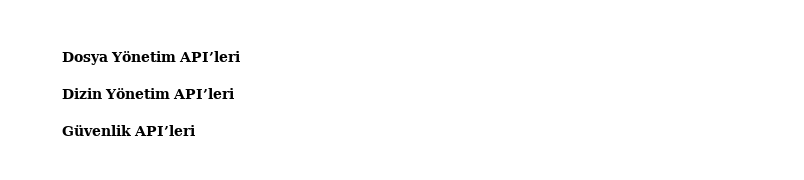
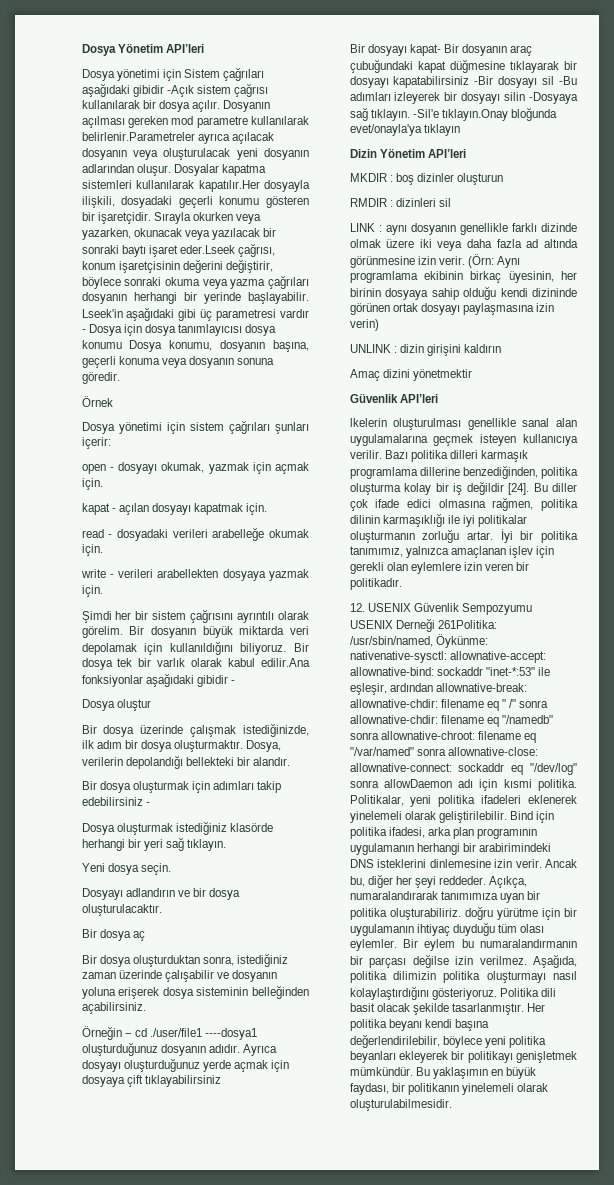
+ Dosya yönetimi için Sistem çağrıları aşağıdaki gibidir -Açık sistem çağrısı kullanılarak bir dosya açılır. Dosyanın açılması gereken mod parametre kullanılarak belirlenir.Parametreler ayrıca açılacak dosyanın veya oluşturulacak yeni dosyanın adlarından oluşur. Dosyalar kapatma sistemleri kullanılarak kapatılır.Her dosyayla ilişkili, dosyadaki geçerli konumu gösteren bir işaretçidir. Sırayla okurken veya yazarken, okunacak veya yazılacak bir sonraki baytı işaret eder.Lseek çağrısı, konum işaretçisinin değerini değiştirir, böylece sonraki okuma veya yazma çağrıları dosyanın herhangi bir yerinde başlayabilir. Lseek'in aşağıdaki gibi üç parametresi vardır - Dosya için dosya tanımlayıcısı dosya konumu Dosya konumu, dosyanın başına, geçerli konuma veya dosyanın sonuna göredir.
+ Örnek
+ Dosya yönetimi için sistem çağrıları şunları içerir:
+ open - dosyayı okumak, yazmak için açmak için.
+ kapat - açılan dosyayı kapatmak için.
+ read - dosyadaki verileri arabelleğe okumak için.
+ write - verileri arabellekten dosyaya yazmak için.
+ Şimdi her bir sistem çağrısını ayrıntılı olarak görelim. Bir dosyanın büyük miktarda veri depolamak için kullanıldığını biliyoruz. Bir dosya tek bir varlık olarak kabul edilir.Ana fonksiyonlar aşağıdaki gibidir -
+ Dosya oluştur
+ Bir dosya üzerinde çalışmak istediğinizde, ilk adım bir dosya oluşturmaktır. Dosya, verilerin depolandığı bellekteki bir alandır.
+ Bir dosya oluşturmak için adımları takip edebilirsiniz -
+ Dosya oluşturmak istediğiniz klasörde herhangi bir yeri sağ tıklayın.
+ Yeni dosya seçin.
+ Dosyayı adlandırın ve bir dosya oluşturulacaktır.
+ Bir dosya aç
+ Bir dosya oluşturduktan sonra, istediğiniz zaman üzerinde çalışabilir ve dosyanın yoluna erişerek dosya sisteminin belleğinden açabilirsiniz.
+ Örneğin − cd ./user/file1 ----dosya1 oluşturduğunuz dosyanın adıdır. Ayrıca dosyayı oluşturduğunuz yerde açmak için dosyaya çift tıklayabilirsiniz
+ Bir dosyayı kapat- Bir dosyanın araç çubuğundaki kapat düğmesine tıklayarak bir dosyayı kapatabilirsiniz -Bir dosyayı sil -Bu adımları izleyerek bir dosyayı silin -Dosyaya sağ tıklayın. -Sil'e tıklayın.Onay bloğunda evet/onayla'ya tıklayın
  Dizin Yönetim API’leri
+ MKDIR : boş dizinler oluşturun
+ RMDIR : dizinleri sil
+ LINK : aynı dosyanın genellikle farklı dizinde olmak üzere iki veya daha fazla ad altında görünmesine izin verir. (Örn: Aynı programlama ekibinin birkaç üyesinin, her birinin dosyaya sahip olduğu kendi dizininde görünen ortak dosyayı paylaşmasına izin verin)
+ UNLINK : dizin girişini kaldırın
+ Amaç dizini yönetmektir
  Güvenlik API’leri
+ lkelerin oluşturulması genellikle sanal alan uygulamalarına geçmek isteyen kullanıcıya verilir. Bazı politika dilleri karmaşık programlama dillerine benzediğinden, politika oluşturma kolay bir iş değildir [24]. Bu diller çok ifade edici olmasına rağmen, politika dilinin karmaşıklığı ile iyi politikalar oluşturmanın zorluğu artar. İyi bir politika tanımımız, yalnızca amaçlanan işlev için gerekli olan eylemlere izin veren bir politikadır.
+ 12. USENIX Güvenlik Sempozyumu USENIX Derneği 261Politika: /usr/sbin/named, Öykünme: nativenative-sysctl: allownative-accept: allownative-bind: sockaddr "inet-*:53" ile eşleşir, ardından allownative-break: allownative-chdir: filename eq " /" sonra allownative-chdir: filename eq "/namedb" sonra allownative-chroot: filename eq "/var/named" sonra allownative-close: allownative-connect: sockaddr eq "/dev/log" sonra allowDaemon adı için kısmi politika. Politikalar, yeni politika ifadeleri eklenerek yinelemeli olarak geliştirilebilir. Bind için politika ifadesi, arka plan programının uygulamanın herhangi bir arabirimindeki DNS isteklerini dinlemesine izin verir. Ancak bu, diğer her şeyi reddeder. Açıkça, numaralandırarak tanımımıza uyan bir politika oluşturabiliriz. doğru yürütme için bir uygulamanın ihtiyaç duyduğu tüm olası eylemler. Bir eylem bu numaralandırmanın bir parçası değilse izin verilmez. Aşağıda, politika dilimizin politika oluşturmayı nasıl kolaylaştırdığını gösteriyoruz. Politika dili basit olacak şekilde tasarlanmıştır. Her politika beyanı kendi başına değerlendirilebilir, böylece yeni politika beyanları ekleyerek bir politikayı genişletmek mümkündür. Bu yaklaşımın en büyük faydası, bir politikanın yinelemeli olarak oluşturulabilmesidir.

